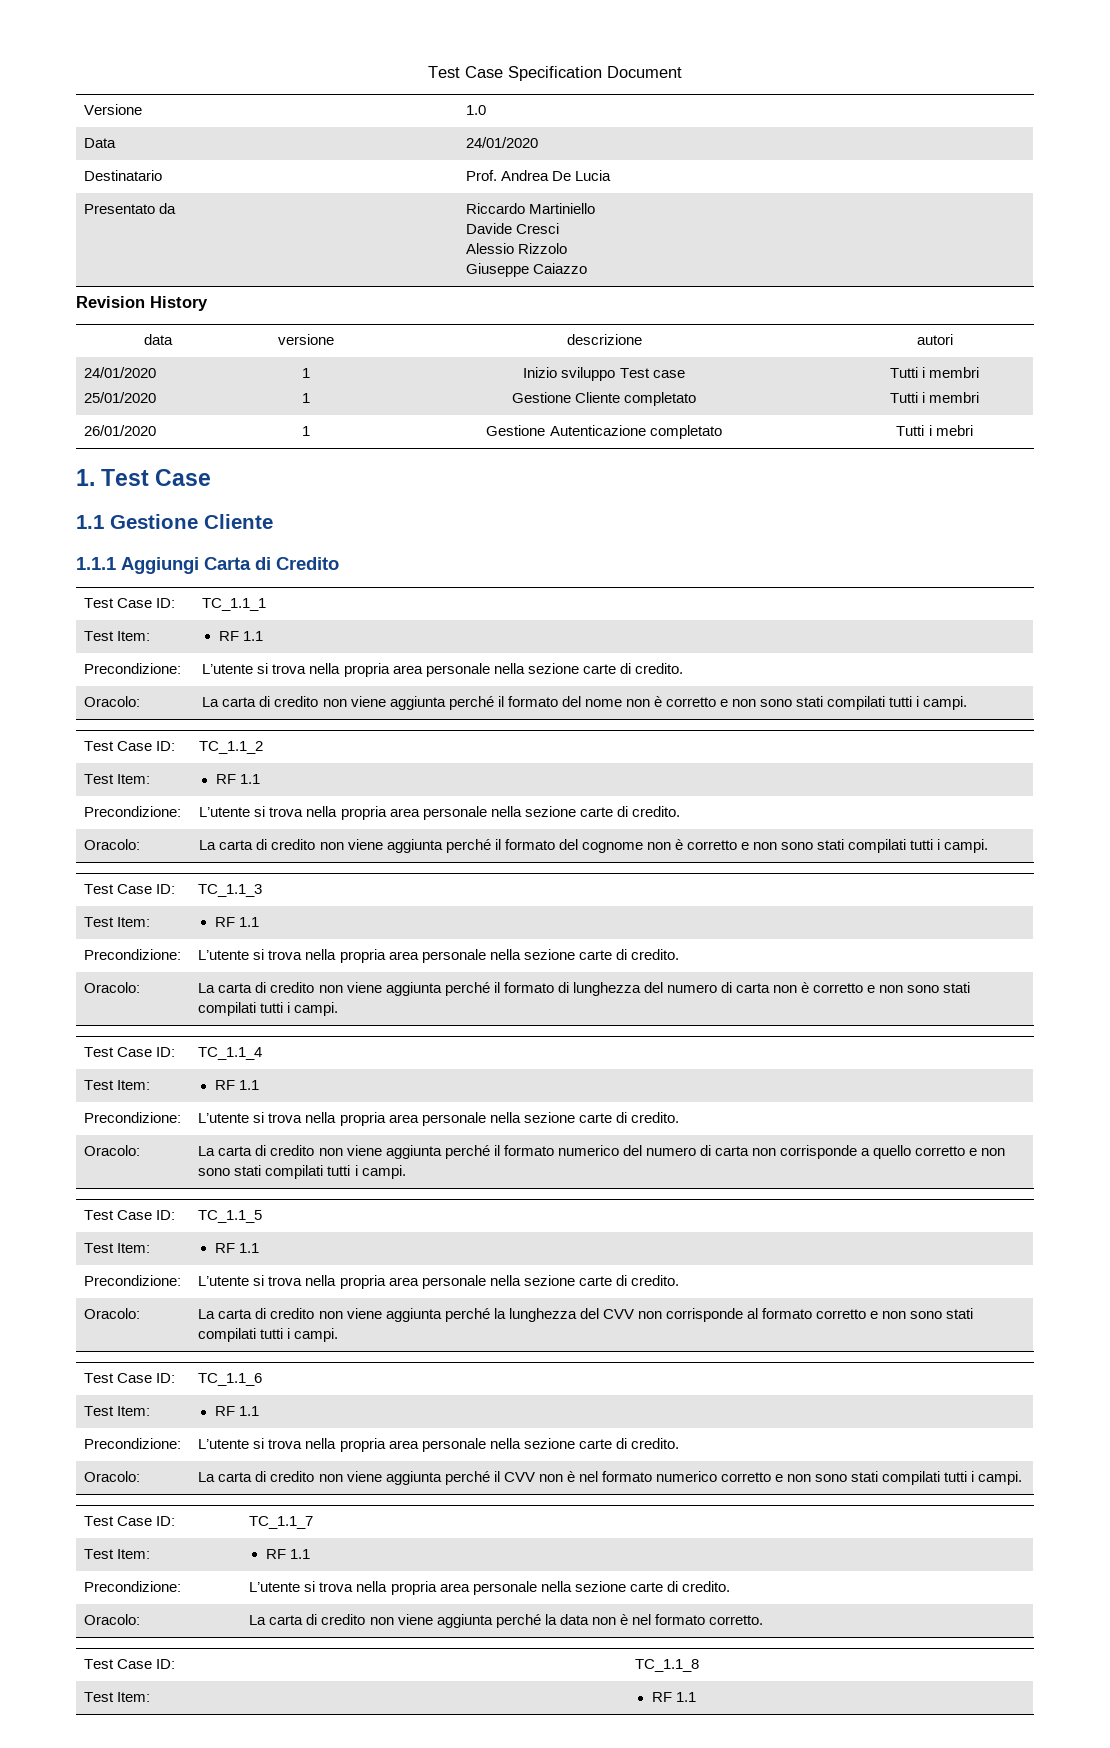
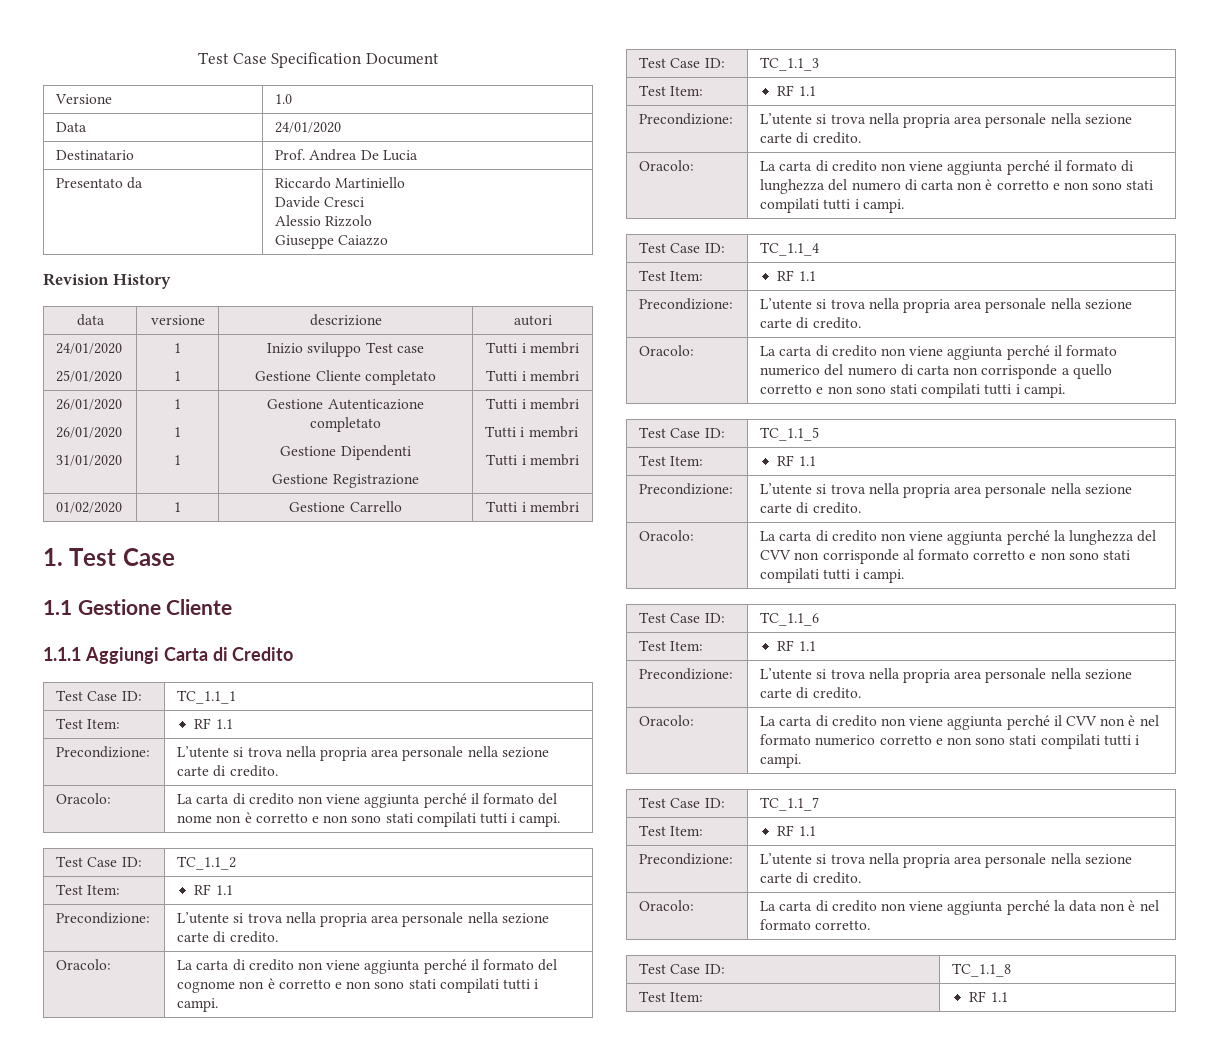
  data | versione | descrizione | autori
  24/01/2020
  25/01/2020 | 1
  1 | Inizio sviluppo Test case
  Gestione Cliente completato | Tutti i membri
  Tutti i membri
- 26/01/2020 | 1 | Gestione Autenticazione completato | Tutti i mebri
+ 26/01/2020
+ 26/01/2020
+ 31/01/2020 | 1
+ 1
+ 1 | Gestione Autenticazione completato
+ Gestione Dipendenti
+ Gestione Registrazione | Tutti i membri
+ Tutti i membri
+ Tutti i membri
+ 01/02/2020 | 1 | Gestione Carrello | Tutti i membri

